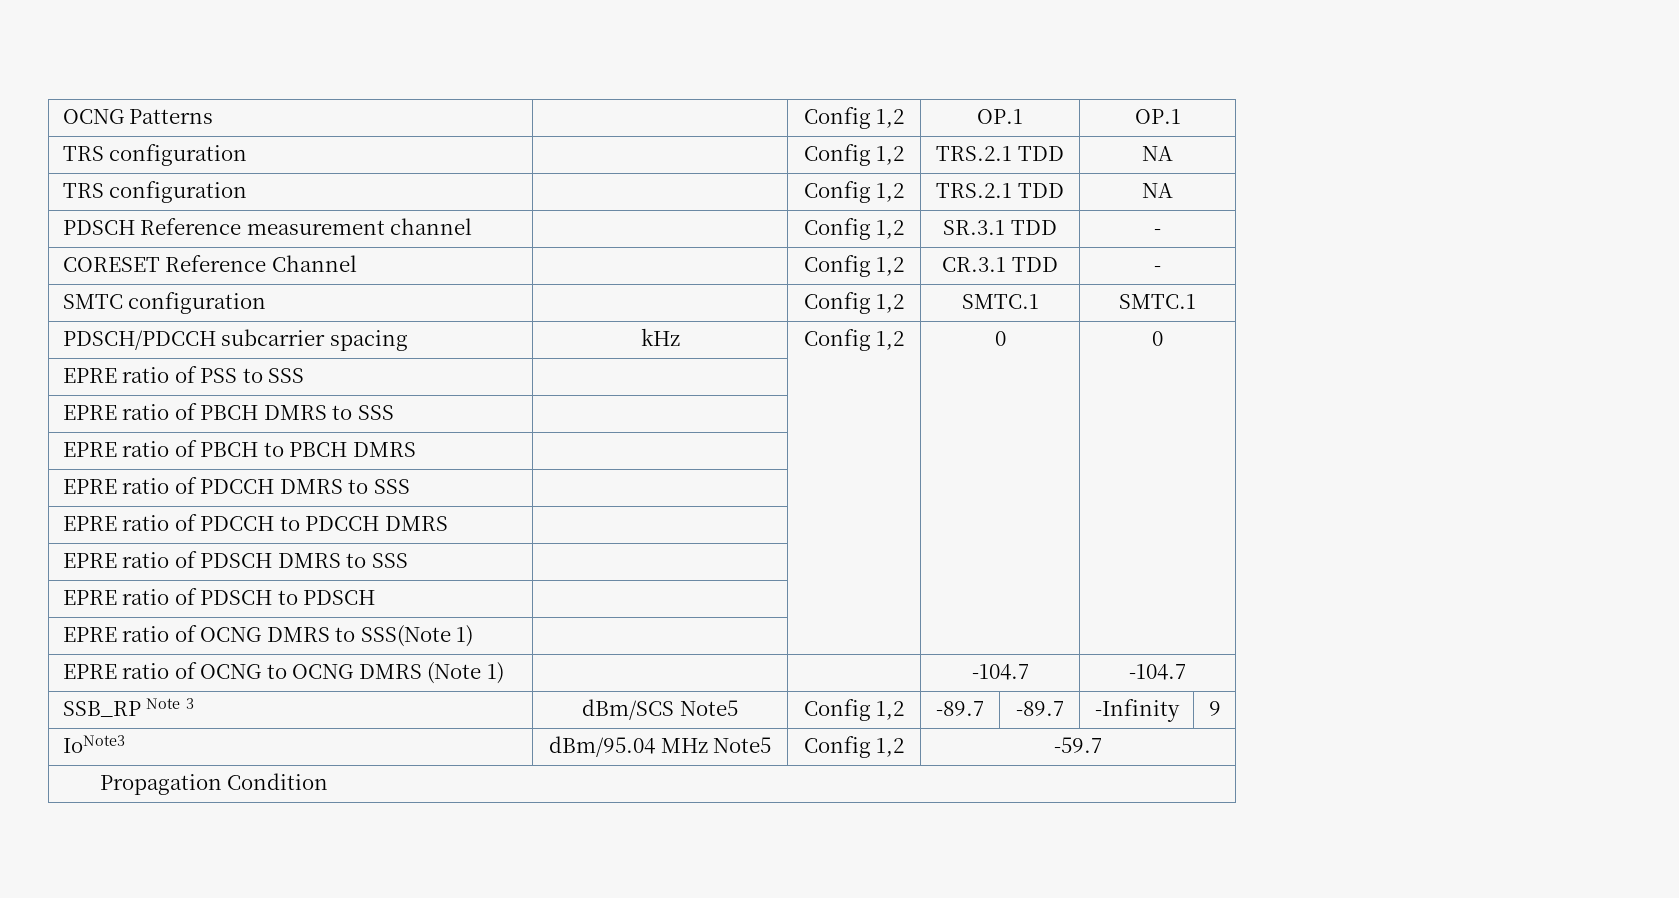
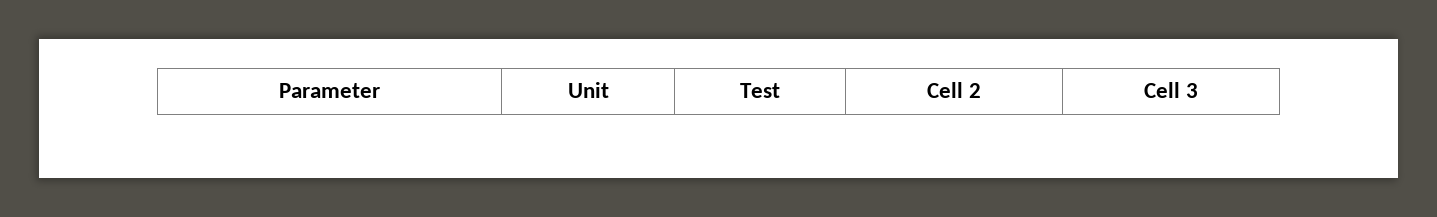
- OCNG Patterns | | Config 1,2 | OP.1 | OP.1
- TRS configuration | | Config 1,2 | TRS.2.1 TDD | NA
- TRS configuration | | Config 1,2 | TRS.2.1 TDD | NA
- PDSCH Reference measurement channel | | Config 1,2 | SR.3.1 TDD | -
- CORESET Reference Channel | | Config 1,2 | CR.3.1 TDD | -
- SMTC configuration | | Config 1,2 | SMTC.1 | SMTC.1
- PDSCH/PDCCH subcarrier spacing | kHz | Config 1,2 | 0 | 0
- EPRE ratio of PSS to SSS | | | |
- EPRE ratio of PBCH DMRS to SSS | | | |
- EPRE ratio of PBCH to PBCH DMRS | | | |
- EPRE ratio of PDCCH DMRS to SSS | | | |
- EPRE ratio of PDCCH to PDCCH DMRS | | | |
- EPRE ratio of PDSCH DMRS to SSS | | | |
- EPRE ratio of PDSCH to PDSCH | | | |
- EPRE ratio of OCNG DMRS to SSS(Note 1) | | | |
- EPRE ratio of OCNG to OCNG DMRS (Note 1) | | | -104.7 | -104.7
- SSB_RP Note 3 | dBm/SCS Note5 | Config 1,2 | -89.7 | -89.7 | -Infinity | 9
- IoNote3 | dBm/95.04 MHz Note5 | Config 1,2 | -59.7
- Propagation Condition
+ Parameter | Unit | Test | Cell 2 | Cell 3

